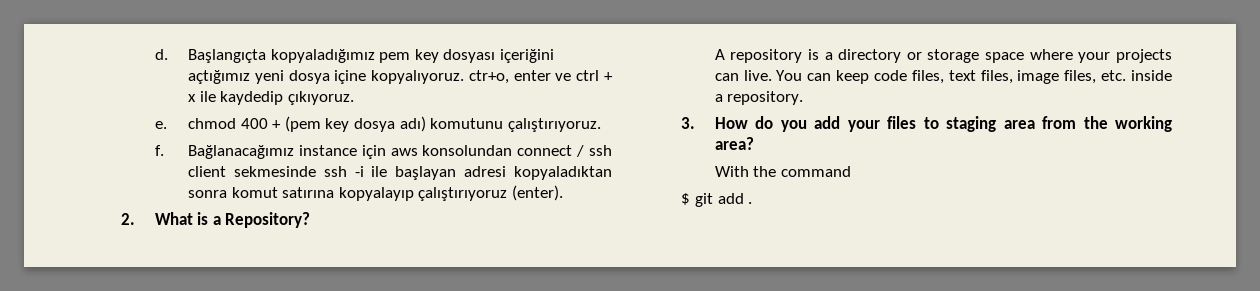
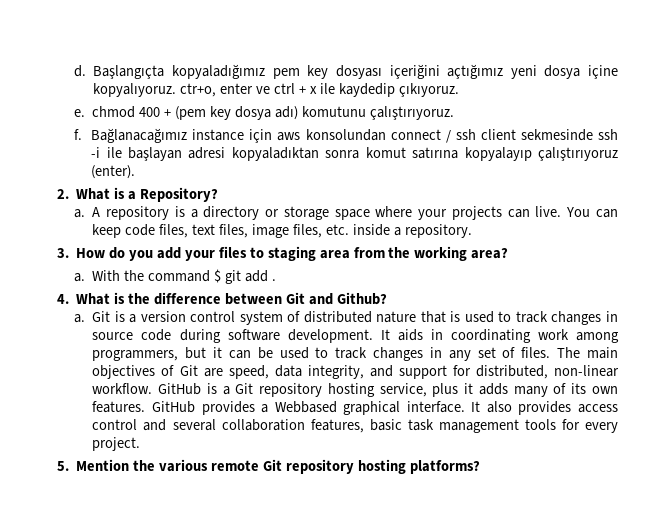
  2. What is a Repository?
- A repository is a directory or storage space where your projects can live.
+ a. A repository is a directory or storage space where your projects can live.
  3. How do you add your files to staging area from the working area?
- With the command
- $ git add .
+ a. With the command $ git add .
+ 4. What is the difference between Git and Github?
+ a. Git is a version control system of distributed nature that is used to track changes in source code during software development. It aids in coordinating work among programmers, but it can be used to track changes in any set of files. The main objectives of Git are speed, data integrity, and support for distributed, non-linear workflow. GitHub is a Git repository hosting service, plus it adds many of its own features. GitHub provides a Webbased graphical interface. It also provides access control and several collaboration features, basic task management tools for every project.
+ 5. Mention the various remote Git repository hosting platforms?

